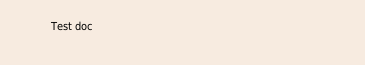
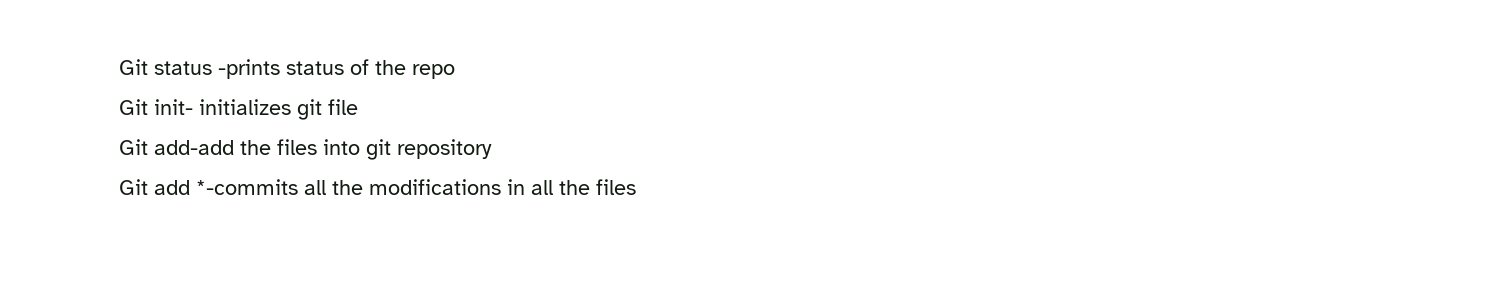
- Test doc
+ Git status -prints status of the repo
+ Git init- initializes git file
+ Git add-add the files into git repository
+ Git add *-commits all the modifications in all the files

